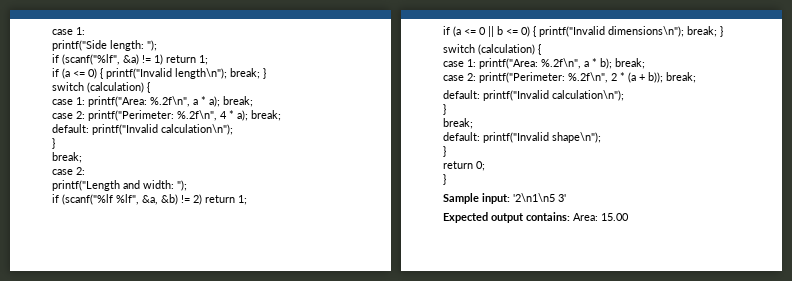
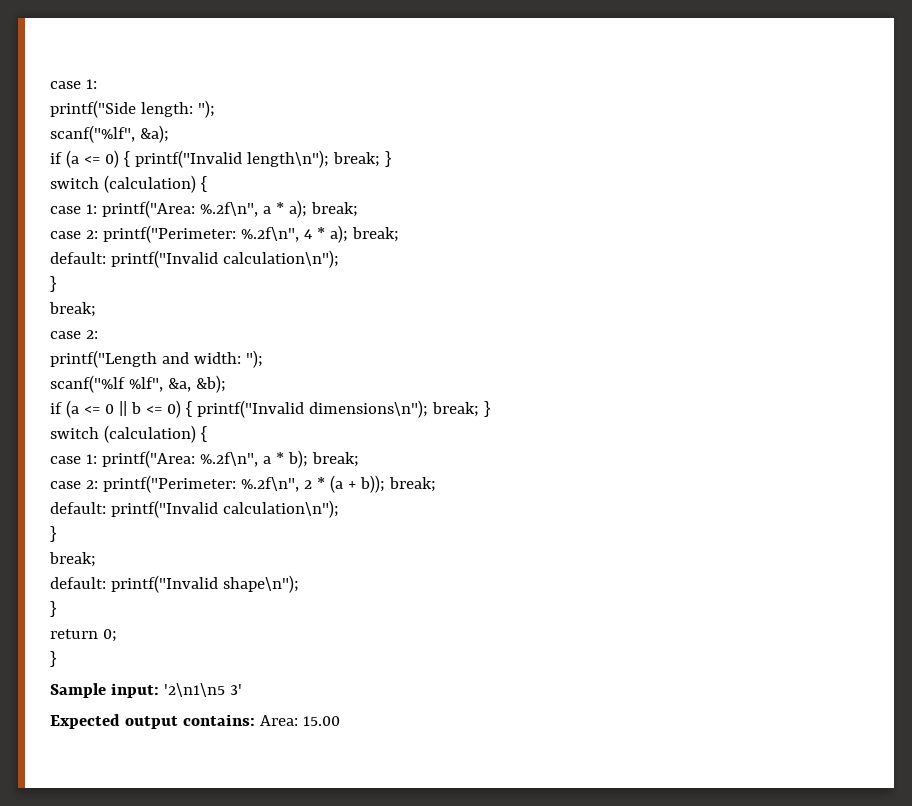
- if (scanf("%lf", &a) != 1) return 1;
+ scanf("%lf", &a);
- if (scanf("%lf %lf", &a, &b) != 2) return 1;
+ scanf("%lf %lf", &a, &b);

